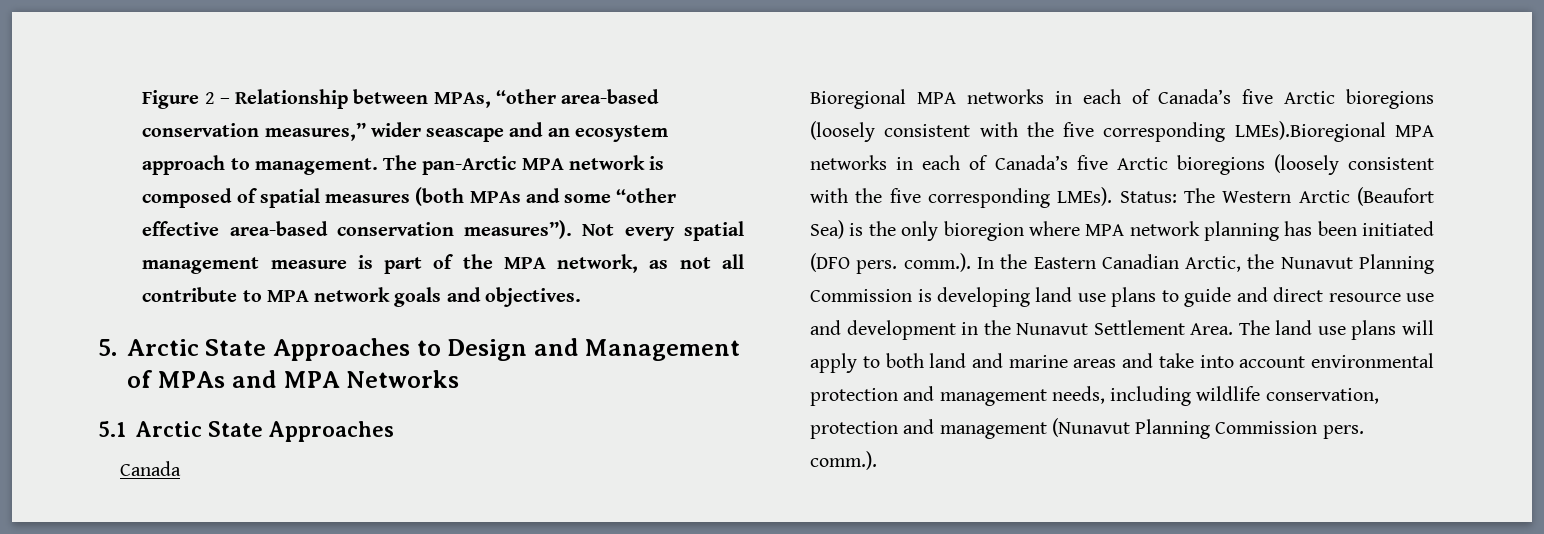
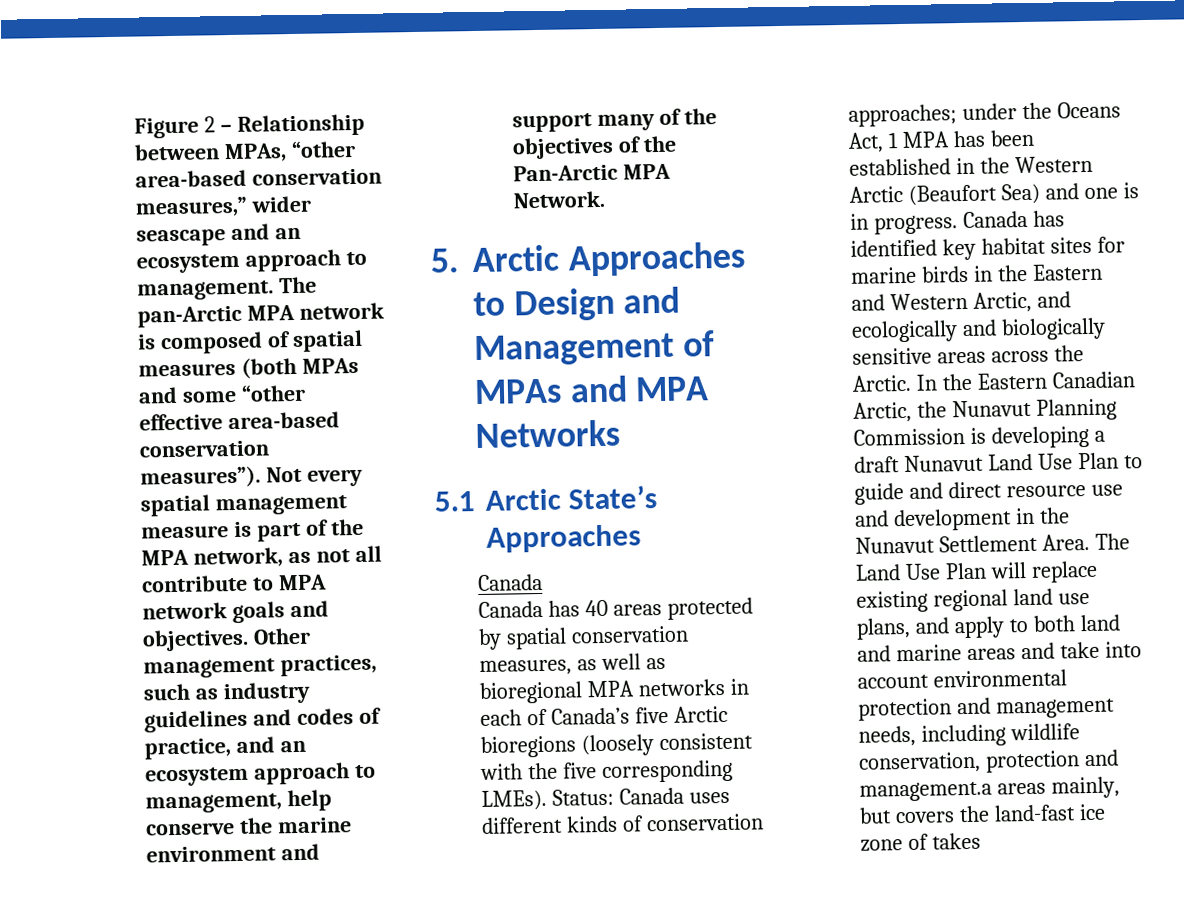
+ Other management practices, such as industry guidelines and codes of practice, and an ecosystem approach to management, help conserve the marine environment and support many of the objectives of the Pan-Arctic MPA Network.
- 5. Arctic State Approaches to Design and Management of MPAs and MPA Networks
+ 5. Arctic Approaches to Design and Management of MPAs and MPA Networks
- 5.1 Arctic State Approaches
+ 5.1 Arctic State’s Approaches
- Bioregional MPA networks in each of Canada’s five Arctic bioregions (loosely consistent with the five corresponding LMEs).Bioregional MPA networks in each of Canada’s five Arctic bioregions (loosely consistent with the five corresponding LMEs).
+ Canada has 40 areas protected by spatial conservation measures, as well as bioregional MPA networks in each of Canada’s five Arctic bioregions (loosely consistent with the five corresponding LMEs).
- Status: The Western Arctic (Beaufort Sea) is the only bioregion where MPA network planning has been initiated (DFO pers. comm.). In the Eastern Canadian Arctic, the Nunavut Planning Commission is developing land use plans to guide and direct resource use and development in the Nunavut Settlement Area.
+ Status: Canada uses different kinds of conservation approaches; under the Oceans Act, 1 MPA has been established in the Western Arctic (Beaufort Sea) and one is in progress. Canada has identified key habitat sites for marine birds in the Eastern and Western Arctic, and ecologically and biologically sensitive areas across the Arctic. In the Eastern Canadian Arctic, the Nunavut Planning Commission is developing a draft Nunavut Land Use Plan to guide and direct resource use and development in the Nunavut Settlement Area.
- The land use plans will apply to both land and marine areas and take into account environmental protection and management needs, including wildlife conservation, protection and management (Nunavut Planning Commission pers. comm.).
+ The Land Use Plan will replace existing regional land use plans, and apply to both land and marine areas and take into account environmental protection and management needs, including wildlife conservation, protection and management.a areas mainly, but covers the land-fast ice zone of takes

